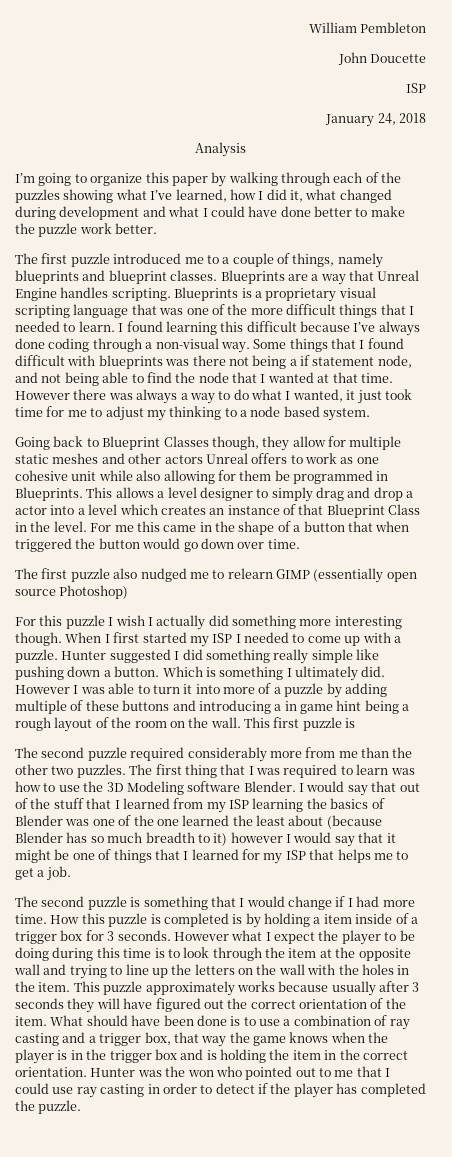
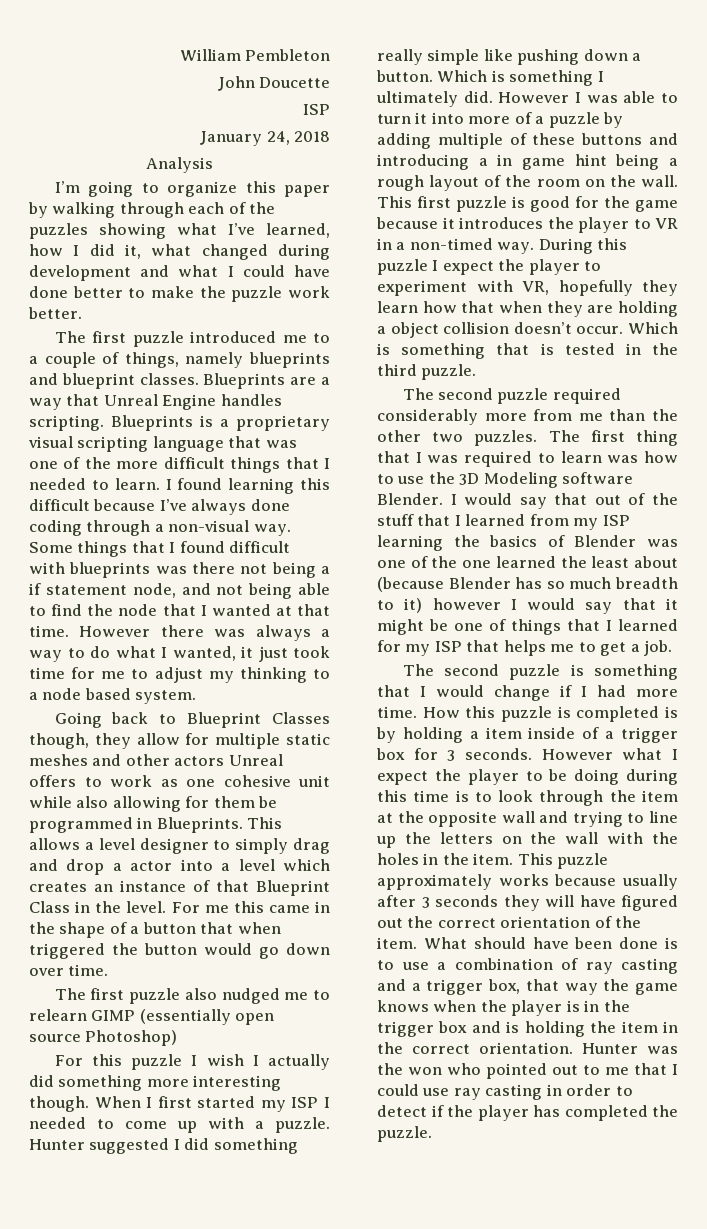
- This first puzzle is
+ This first puzzle is good for the game because it introduces the player to VR in a non-timed way. During this puzzle I expect the player to experiment with VR, hopefully they learn how that when they are holding a object collision doesn’t occur. Which is something that is tested in the third puzzle.

